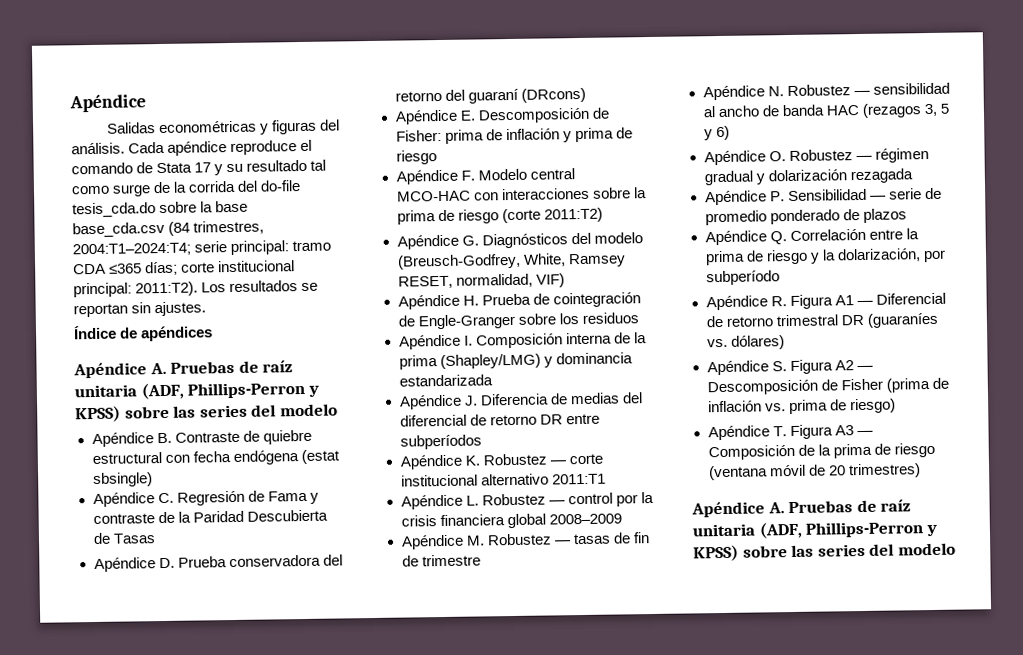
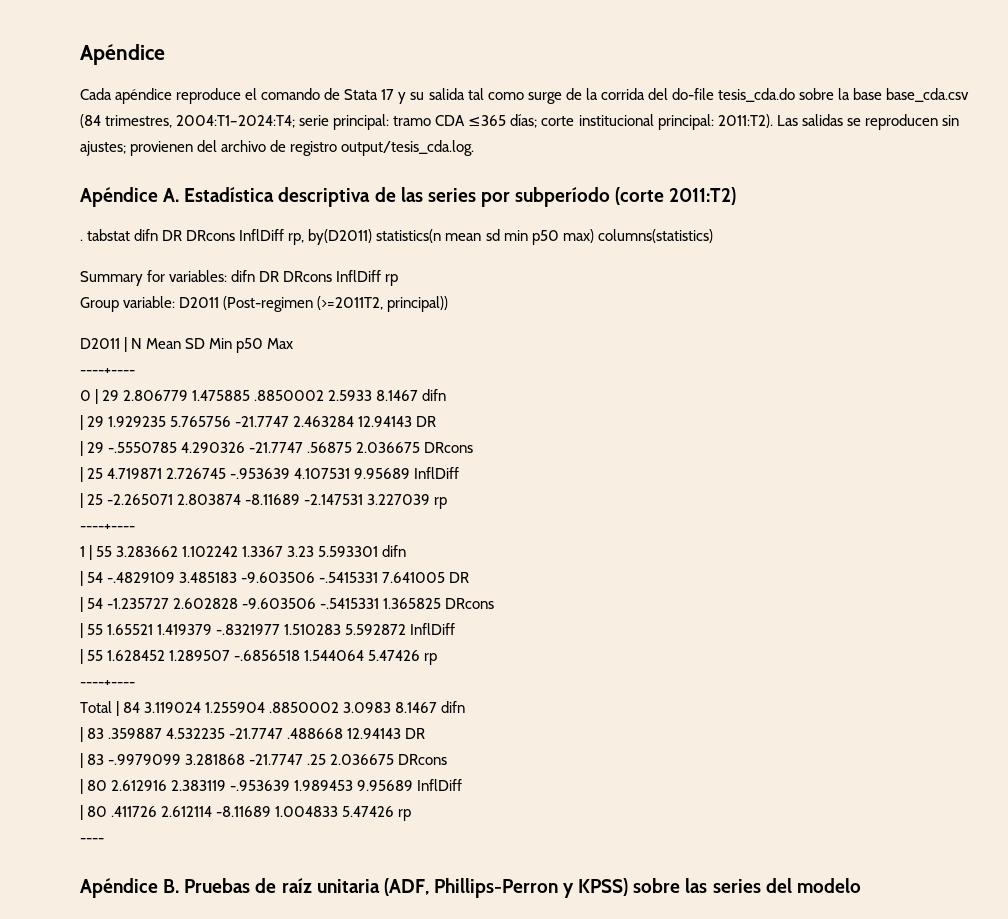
- Salidas econométricas y figuras del análisis. Cada apéndice reproduce el comando de Stata 17 y su resultado tal como surge de la corrida del do-file tesis_cda.do sobre la base base_cda.csv (84 trimestres, 2004:T1–2024:T4; serie principal: tramo CDA ≤365 días; corte institucional principal: 2011:T2).
+ Cada apéndice reproduce el comando de Stata 17 y su salida tal como surge de la corrida del do-file tesis_cda.do sobre la base base_cda.csv (84 trimestres, 2004:T1–2024:T4; serie principal: tramo CDA ≤365 días; corte institucional principal: 2011:T2).
- Los resultados se reportan sin ajustes.
- Índice de apéndices
- Apéndice A. Pruebas de raíz unitaria (ADF, Phillips-Perron y KPSS) sobre las series del modelo
+ Las salidas se reproducen sin ajustes; provienen del archivo de registro output/tesis_cda.log.
+ Apéndice A. Estadística descriptiva de las series por subperíodo (corte 2011:T2)
+ . tabstat difn DR DRcons InflDiff rp, by(D2011) statistics(n mean sd min p50 max) columns(statistics)
+ Summary for variables: difn DR DRcons InflDiff rp
+ Group variable: D2011 (Post-regimen (>=2011T2, principal))
+ D2011 | N Mean SD Min p50 Max
+ ----+----
+ 0 | 29 2.806779 1.475885 .8850002 2.5933 8.1467 difn
+ | 29 1.929235 5.765756 -21.7747 2.463284 12.94143 DR
+ | 29 -.5550785 4.290326 -21.7747 .56875 2.036675 DRcons
+ | 25 4.719871 2.726745 -.953639 4.107531 9.95689 InflDiff
+ | 25 -2.265071 2.803874 -8.11689 -2.147531 3.227039 rp
+ ----+----
+ 1 | 55 3.283662 1.102242 1.3367 3.23 5.593301 difn
+ | 54 -.4829109 3.485183 -9.603506 -.5415331 7.641005 DR
+ | 54 -1.235727 2.602828 -9.603506 -.5415331 1.365825 DRcons
+ | 55 1.65521 1.419379 -.8321977 1.510283 5.592872 InflDiff
+ | 55 1.628452 1.289507 -.6856518 1.544064 5.47426 rp
+ ----+----
+ Total | 84 3.119024 1.255904 .8850002 3.0983 8.1467 difn
+ | 83 .359887 4.532235 -21.7747 .488668 12.94143 DR
+ | 83 -.9979099 3.281868 -21.7747 .25 2.036675 DRcons
+ | 80 2.612916 2.383119 -.953639 1.989453 9.95689 InflDiff
+ | 80 .411726 2.612114 -8.11689 1.004833 5.47426 rp
+ ----
+ Apéndice B. Pruebas de raíz unitaria (ADF, Phillips-Perron y KPSS) sobre las series del modelo
- Apéndice B. Contraste de quiebre estructural con fecha endógena (estat sbsingle)
- Apéndice C. Regresión de Fama y contraste de la Paridad Descubierta de Tasas
- Apéndice D. Prueba conservadora del retorno del guaraní (DRcons)
- Apéndice E. Descomposición de Fisher: prima de inflación y prima de riesgo
- Apéndice F. Modelo central MCO-HAC con interacciones sobre la prima de riesgo (corte 2011:T2)
- Apéndice G. Diagnósticos del modelo (Breusch-Godfrey, White, Ramsey RESET, normalidad, VIF)
- Apéndice H. Prueba de cointegración de Engle-Granger sobre los residuos
- Apéndice I. Composición interna de la prima (Shapley/LMG) y dominancia estandarizada
- Apéndice J. Diferencia de medias del diferencial de retorno DR entre subperíodos
- Apéndice K. Robustez — corte institucional alternativo 2011:T1
- Apéndice L. Robustez — control por la crisis financiera global 2008–2009
- Apéndice M. Robustez — tasas de fin de trimestre
- Apéndice N. Robustez — sensibilidad al ancho de banda HAC (rezagos 3, 5 y 6)
- Apéndice O. Robustez — régimen gradual y dolarización rezagada
- Apéndice P. Sensibilidad — serie de promedio ponderado de plazos
- Apéndice Q. Correlación entre la prima de riesgo y la dolarización, por subperíodo
- Apéndice R. Figura A1 — Diferencial de retorno trimestral DR (guaraníes vs. dólares)
- Apéndice S. Figura A2 — Descomposición de Fisher (prima de inflación vs. prima de riesgo)
- Apéndice T. Figura A3 — Composición de la prima de riesgo (ventana móvil de 20 trimestres)
- Apéndice A. Pruebas de raíz unitaria (ADF, Phillips-Perron y KPSS) sobre las series del modelo

